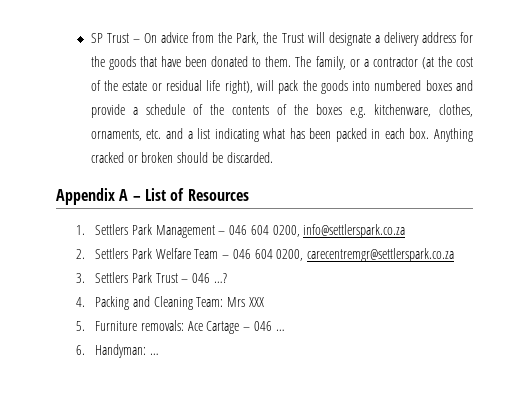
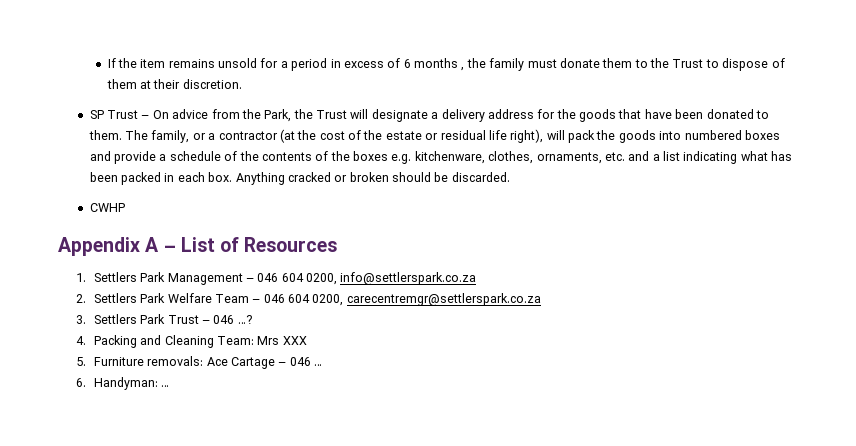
+ If the item remains unsold for a period in excess of 6 months , the family must donate them to the Trust to dispose of them at their discretion.
+ CWHP

